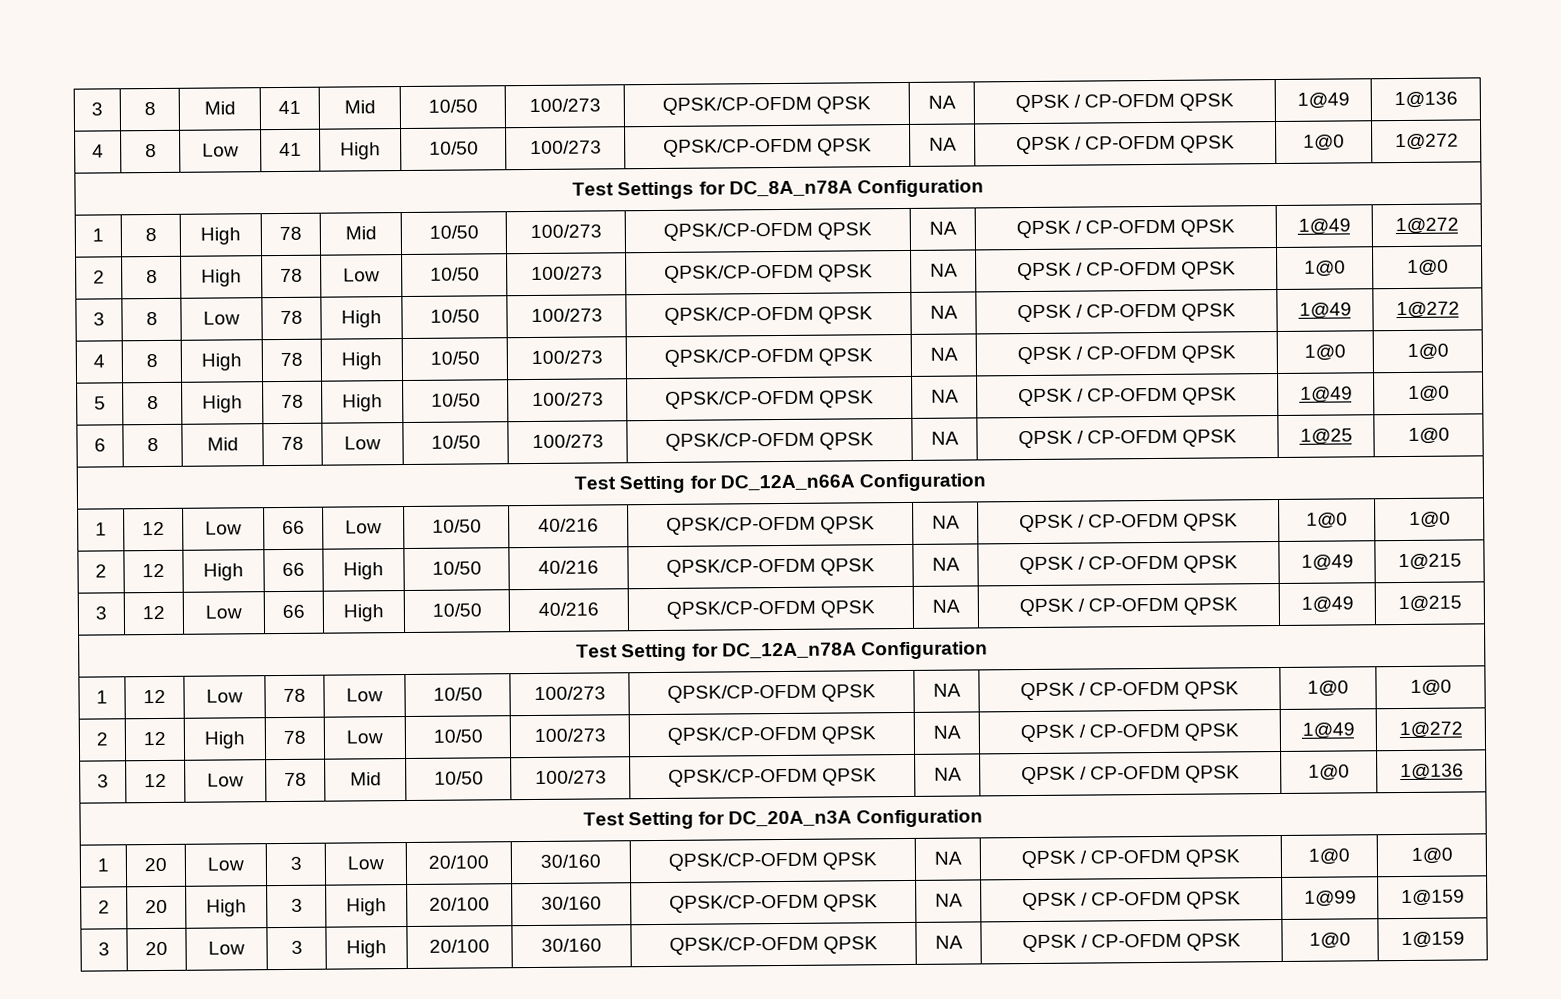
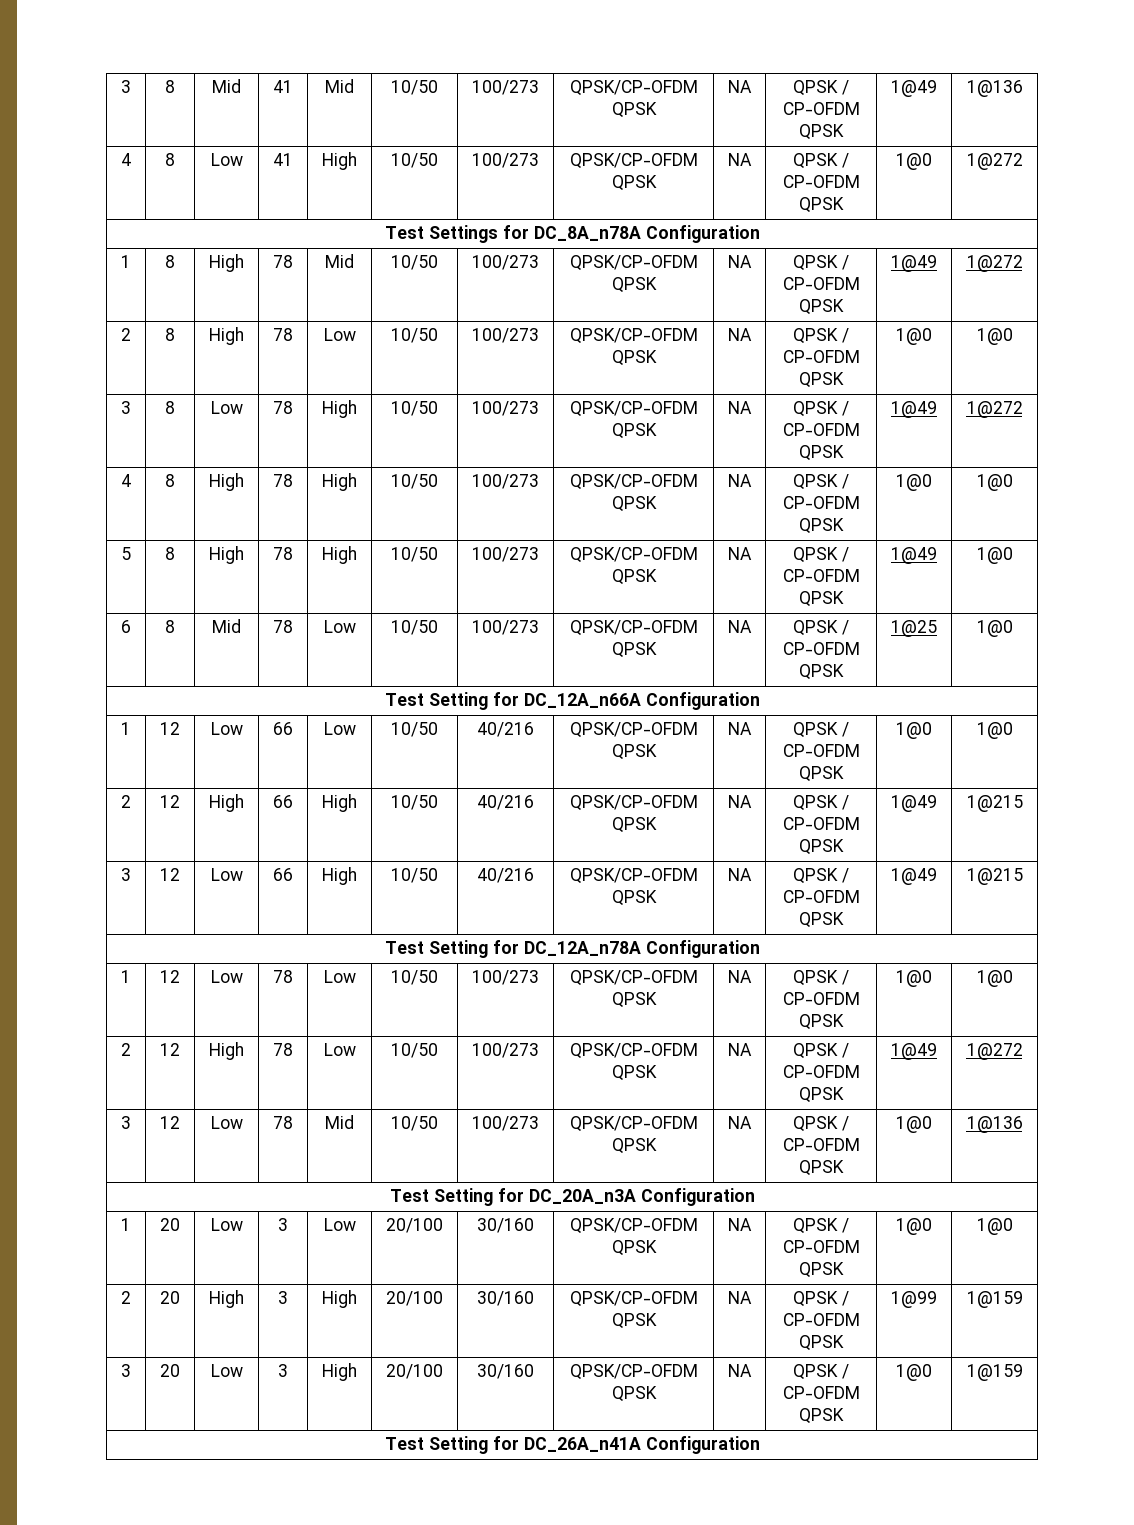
+ Test Setting for DC_26A_n41A Configuration

